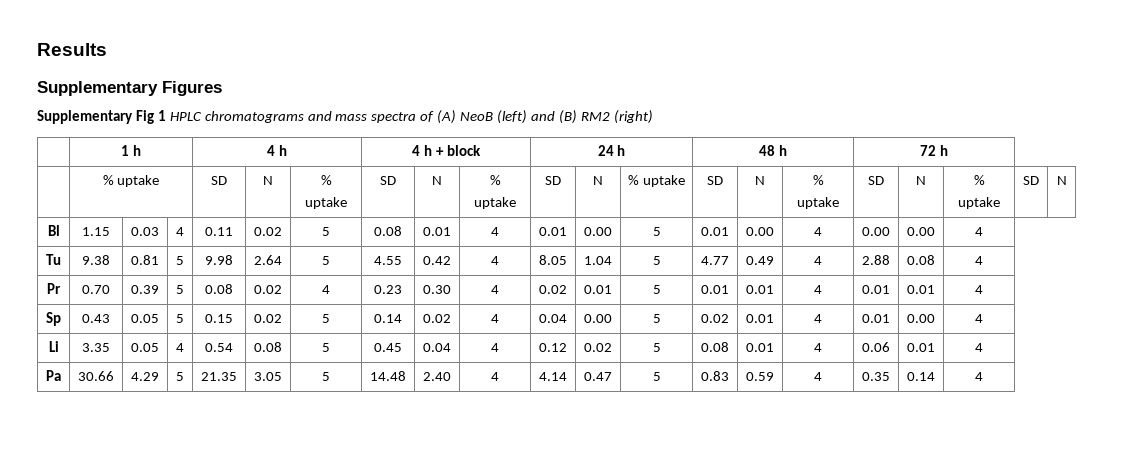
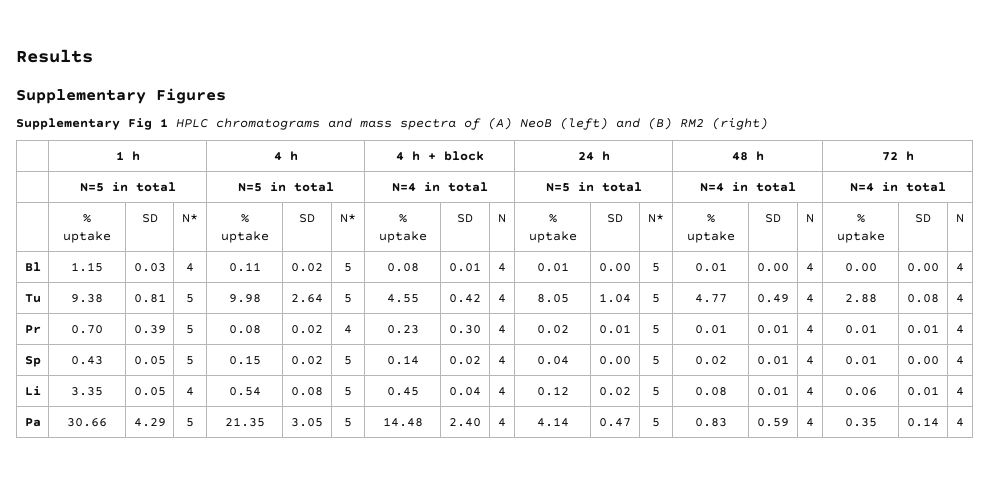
- | % uptake | SD | N | % uptake | SD | N | % uptake | SD | N | % uptake | SD | N | % uptake | SD | N | % uptake | SD | N
+ | N=5 in total | N=5 in total | N=4 in total | N=5 in total | N=4 in total | N=4 in total
+ | % uptake | SD | N* | % uptake | SD | N* | % uptake | SD | N | % uptake | SD | N* | % uptake | SD | N | % uptake | SD | N

